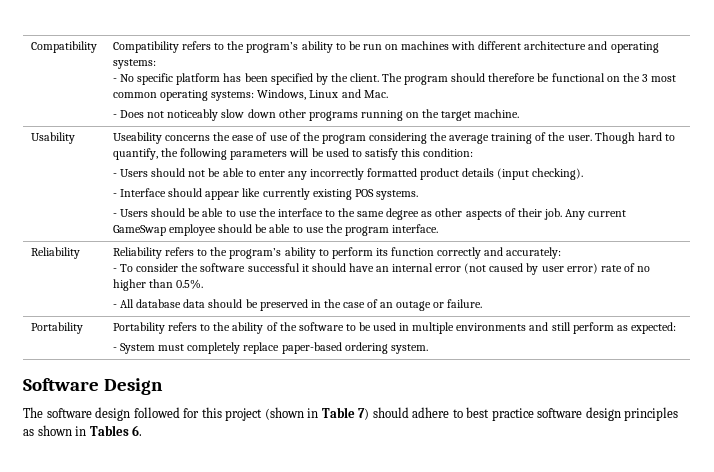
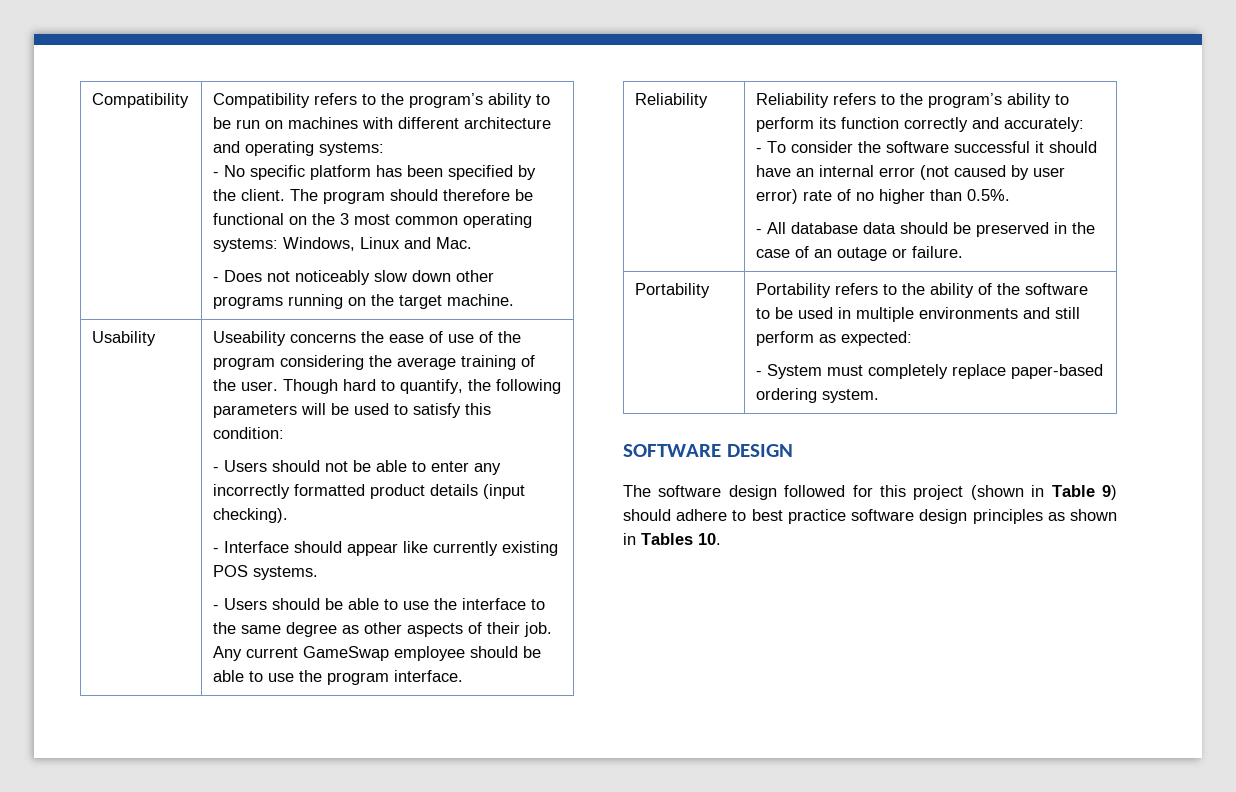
- Software Design
+ SOFTWARE DESIGN
- The software design followed for this project (shown in Table 7) should adhere to best practice software design principles as shown in Tables 6.
+ The software design followed for this project (shown in Table 9) should adhere to best practice software design principles as shown in Tables 10.

